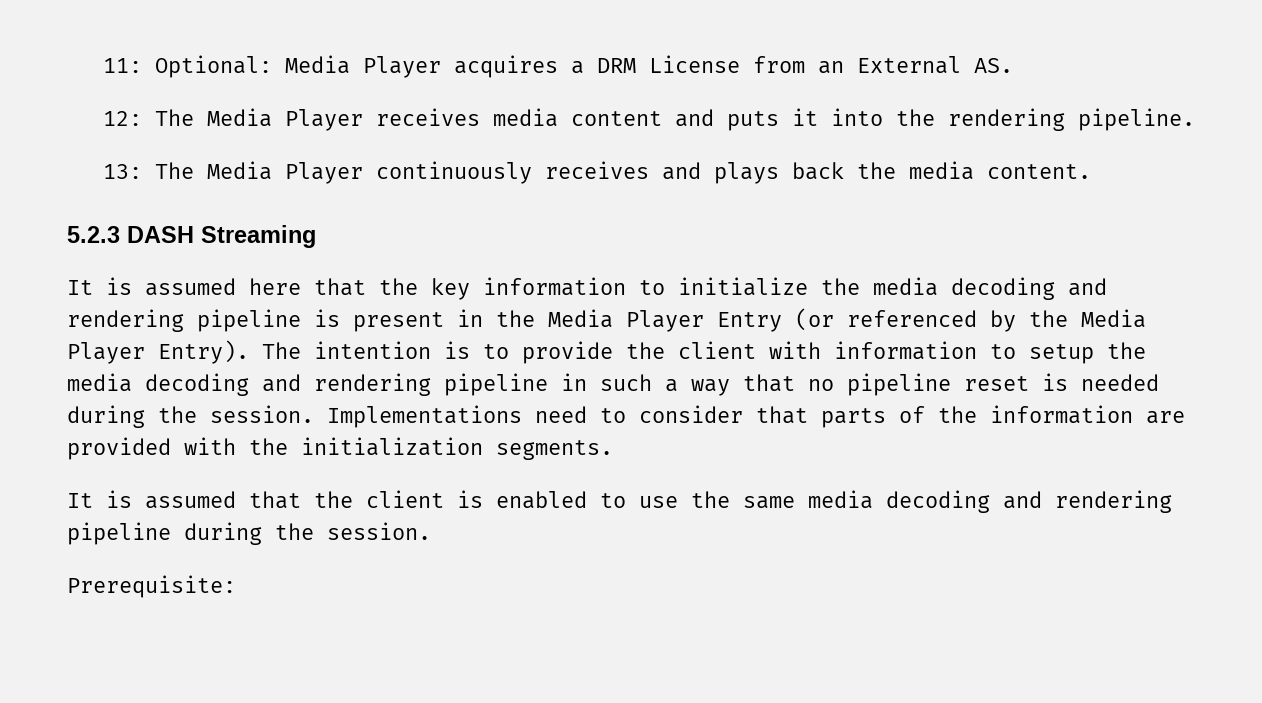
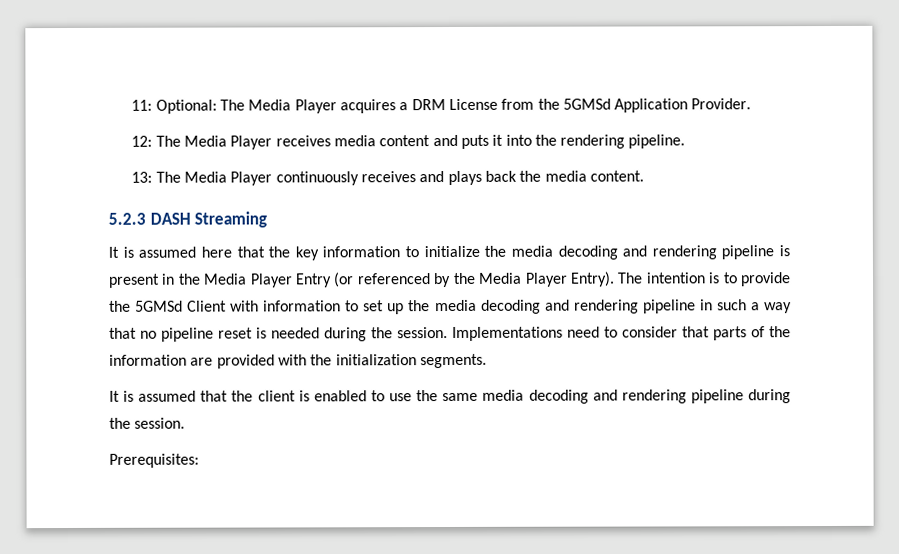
- 11: Optional: Media Player acquires a DRM License from an External AS.
+ 11: Optional: The Media Player acquires a DRM License from the 5GMSd Application Provider.
- The intention is to provide the client with information to setup the media decoding and rendering pipeline in such a way that no pipeline reset is needed during the session.
+ The intention is to provide the 5GMSd Client with information to set up the media decoding and rendering pipeline in such a way that no pipeline reset is needed during the session.
- Prerequisite:
+ Prerequisites:

